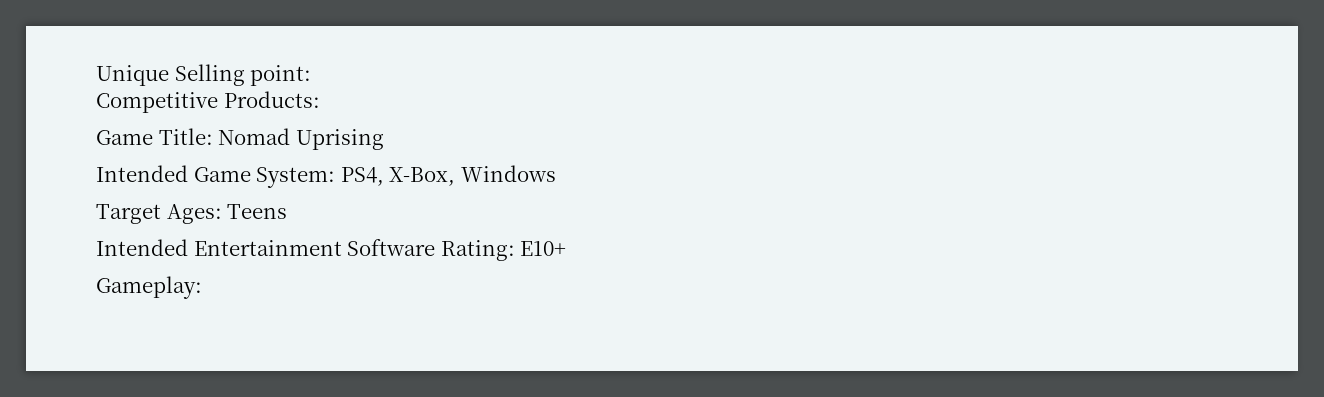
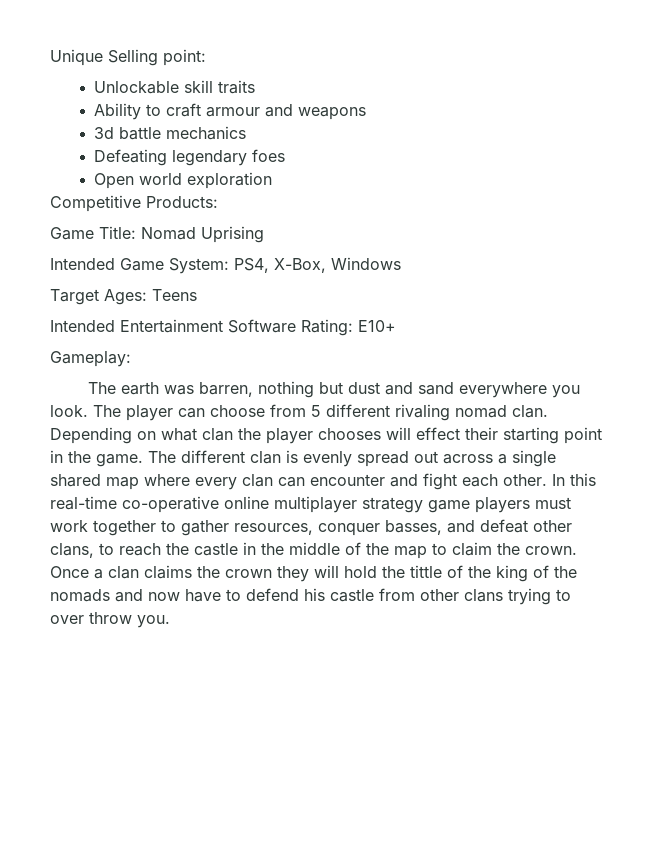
+ Unlockable skill traits
+ Ability to craft armour and weapons
+ 3d battle mechanics
+ Defeating legendary foes
+ Open world exploration
+ The earth was barren, nothing but dust and sand everywhere you look. The player can choose from 5 different rivaling nomad clan. Depending on what clan the player chooses will effect their starting point in the game. The different clan is evenly spread out across a single shared map where every clan can encounter and fight each other. In this real-time co-operative online multiplayer strategy game players must work together to gather resources, conquer basses, and defeat other clans, to reach the castle in the middle of the map to claim the crown. Once a clan claims the crown they will hold the tittle of the king of the nomads and now have to defend his castle from other clans trying to over throw you.

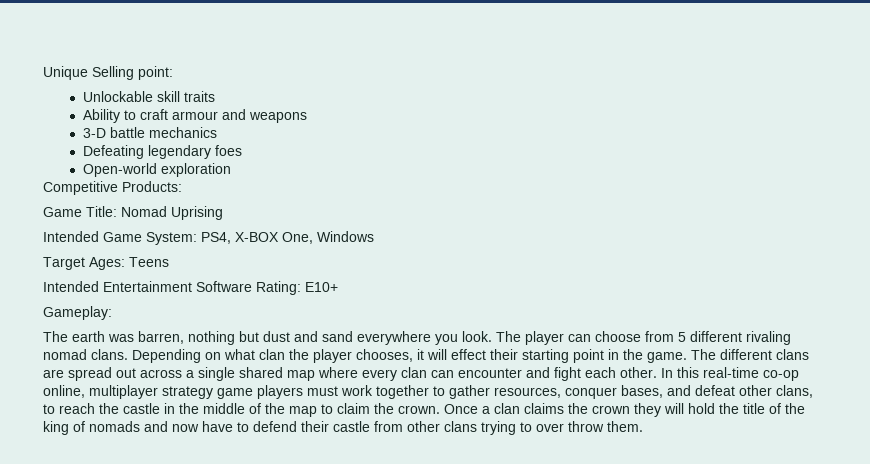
- 3d battle mechanics
+ 3-D battle mechanics
- Open world exploration
+ Open-world exploration
- Intended Game System: PS4, X-Box, Windows
+ Intended Game System: PS4, X-BOX One, Windows
- The player can choose from 5 different rivaling nomad clan.
+ The player can choose from 5 different rivaling nomad clans.
- Depending on what clan the player chooses will effect their starting point in the game.
+ Depending on what clan the player chooses, it will effect their starting point in the game.
- The different clan is evenly spread out across a single shared map where every clan can encounter and fight each other.
+ The different clans are spread out across a single shared map where every clan can encounter and fight each other.
- In this real-time co-operative online multiplayer strategy game players must work together to gather resources, conquer basses, and defeat other clans, to reach the castle in the middle of the map to claim the crown.
+ In this real-time co-op online, multiplayer strategy game players must work together to gather resources, conquer bases, and defeat other clans, to reach the castle in the middle of the map to claim the crown.
- Once a clan claims the crown they will hold the tittle of the king of the nomads and now have to defend his castle from other clans trying to over throw you.
+ Once a clan claims the crown they will hold the title of the king of nomads and now have to defend their castle from other clans trying to over throw them.

